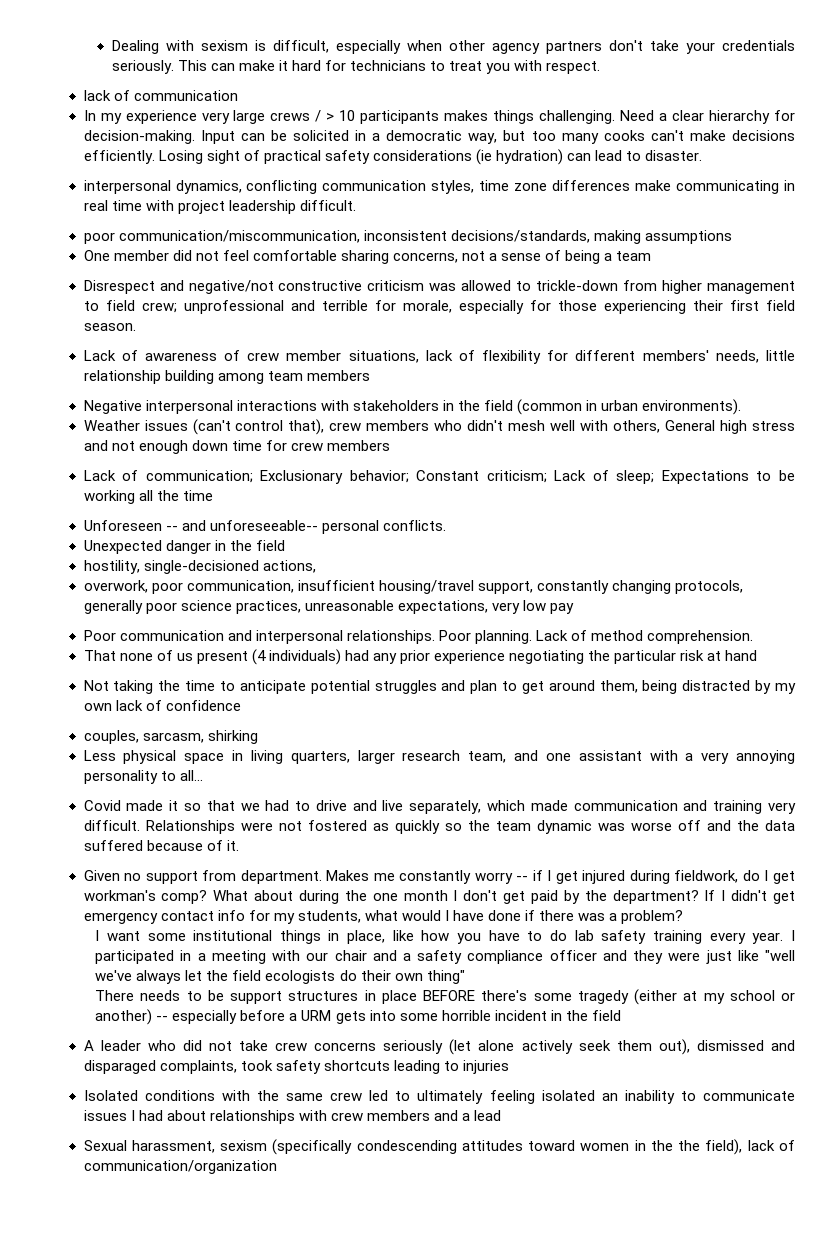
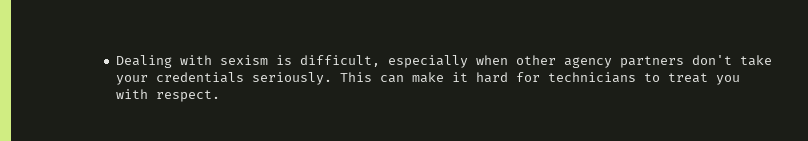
- lack of communication
- In my experience very large crews / > 10 participants makes things challenging. Need a clear hierarchy for decision-making. Input can be solicited in a democratic way, but too many cooks can't make decisions efficiently. Losing sight of practical safety considerations (ie hydration) can lead to disaster.
- interpersonal dynamics, conflicting communication styles, time zone differences make communicating in real time with project leadership difficult.
- poor communication/miscommunication, inconsistent decisions/standards, making assumptions
- One member did not feel comfortable sharing concerns, not a sense of being a team
- Disrespect and negative/not constructive criticism was allowed to trickle-down from higher management to field crew; unprofessional and terrible for morale, especially for those experiencing their first field season.
- Lack of awareness of crew member situations, lack of flexibility for different members' needs, little relationship building among team members
- Negative interpersonal interactions with stakeholders in the field (common in urban environments).
- Weather issues (can't control that), crew members who didn't mesh well with others, General high stress and not enough down time for crew members
- Lack of communication; Exclusionary behavior; Constant criticism; Lack of sleep; Expectations to be working all the time
- Unforeseen -- and unforeseeable-- personal conflicts.
- Unexpected danger in the field
- hostility, single-decisioned actions,
- overwork, poor communication, insufficient housing/travel support, constantly changing protocols, generally poor science practices, unreasonable expectations, very low pay
- Poor communication and interpersonal relationships. Poor planning. Lack of method comprehension.
- That none of us present (4 individuals) had any prior experience negotiating the particular risk at hand
- Not taking the time to anticipate potential struggles and plan to get around them, being distracted by my own lack of confidence
- couples, sarcasm, shirking
- Less physical space in living quarters, larger research team, and one assistant with a very annoying personality to all...
- Covid made it so that we had to drive and live separately, which made communication and training very difficult. Relationships were not fostered as quickly so the team dynamic was worse off and the data suffered because of it.
- Given no support from department. Makes me constantly worry -- if I get injured during fieldwork, do I get workman's comp? What about during the one month I don't get paid by the department? If I didn't get emergency contact info for my students, what would I have done if there was a problem?
- I want some institutional things in place, like how you have to do lab safety training every year. I participated in a meeting with our chair and a safety compliance officer and they were just like "well we've always let the field ecologists do their own thing"
- There needs to be support structures in place BEFORE there's some tragedy (either at my school or another) -- especially before a URM gets into some horrible incident in the field
- A leader who did not take crew concerns seriously (let alone actively seek them out), dismissed and disparaged complaints, took safety shortcuts leading to injuries
- Isolated conditions with the same crew led to ultimately feeling isolated an inability to communicate issues I had about relationships with crew members and a lead
- Sexual harassment, sexism (specifically condescending attitudes toward women in the the field), lack of communication/organization

